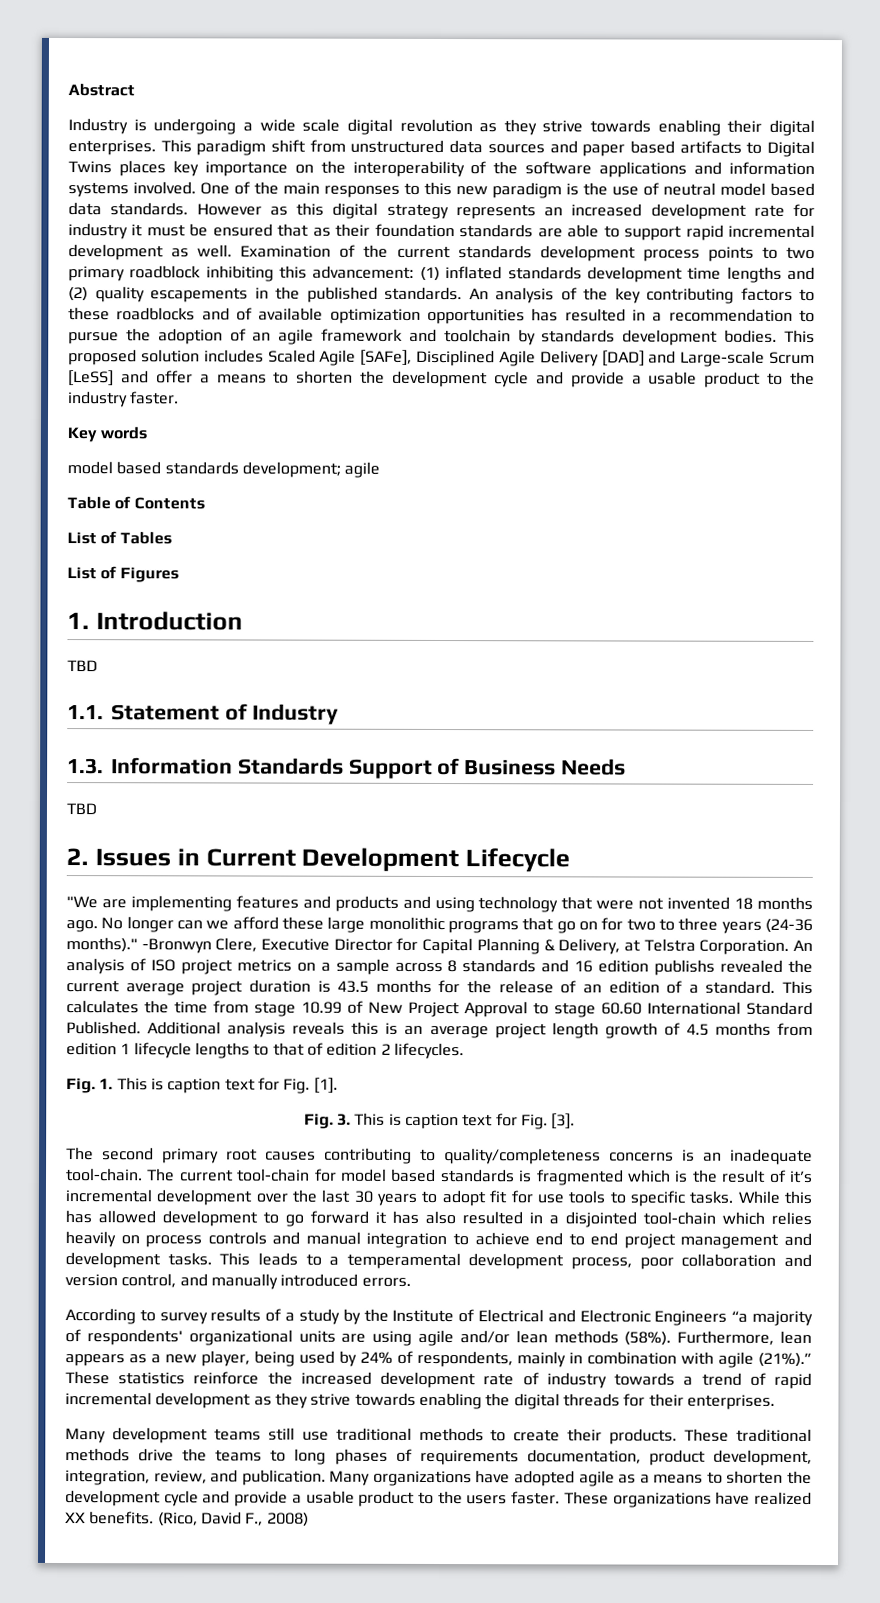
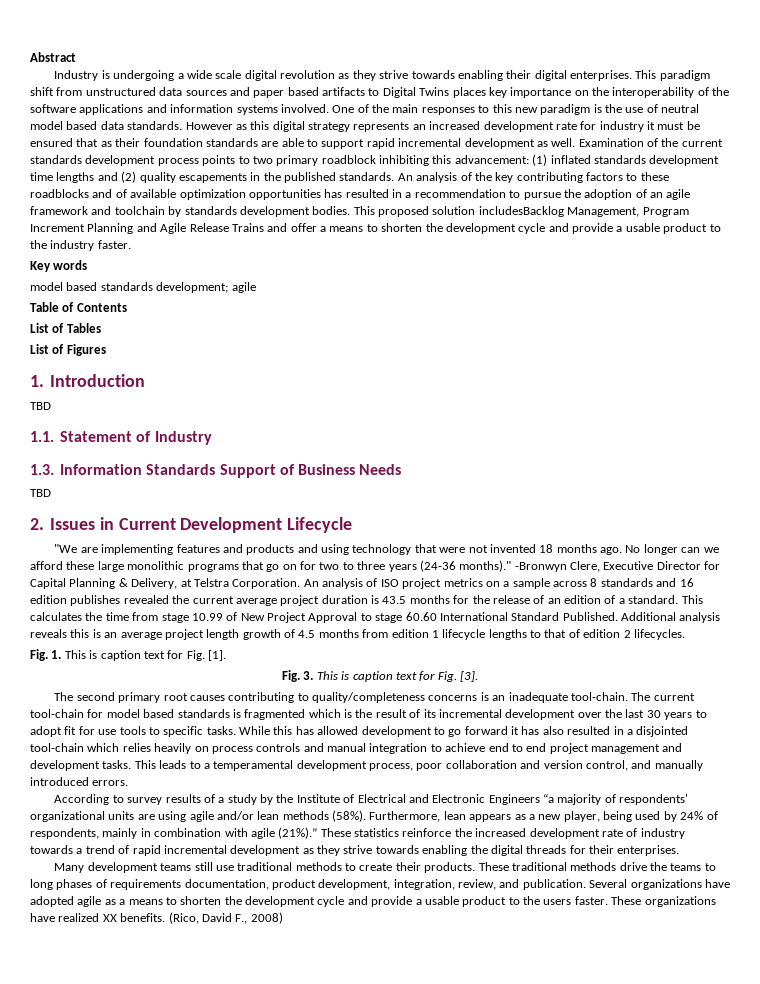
- This proposed solution includes Scaled Agile [SAFe], Disciplined Agile Delivery [DAD] and Large-scale Scrum [LeSS] and offer a means to shorten the development cycle and provide a usable product to the industry faster.
+ This proposed solution includesBacklog Management, Program Increment Planning and Agile Release Trains and offer a means to shorten the development cycle and provide a usable product to the industry faster.
- An analysis of ISO project metrics on a sample across 8 standards and 16 edition publishs revealed the current average project duration is 43.5 months for the release of an edition of a standard.
+ An analysis of ISO project metrics on a sample across 8 standards and 16 edition publishes revealed the current average project duration is 43.5 months for the release of an edition of a standard.
- The current tool-chain for model based standards is fragmented which is the result of it’s incremental development over the last 30 years to adopt fit for use tools to specific tasks.
+ The current tool-chain for model based standards is fragmented which is the result of its incremental development over the last 30 years to adopt fit for use tools to specific tasks.
- Many organizations have adopted agile as a means to shorten the development cycle and provide a usable product to the users faster.
+ Several organizations have adopted agile as a means to shorten the development cycle and provide a usable product to the users faster.

